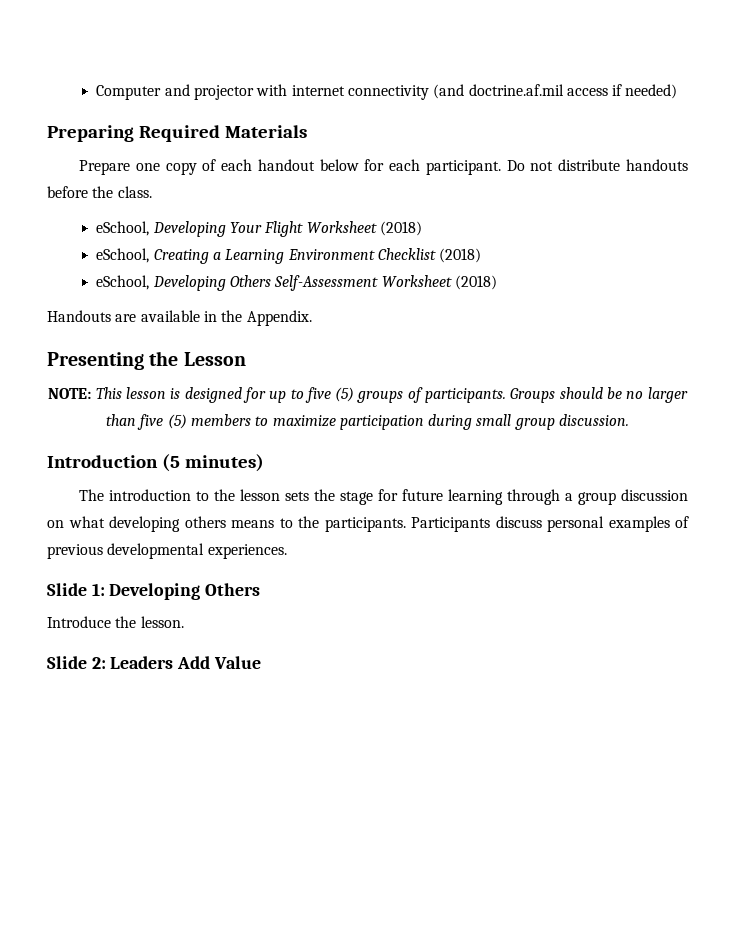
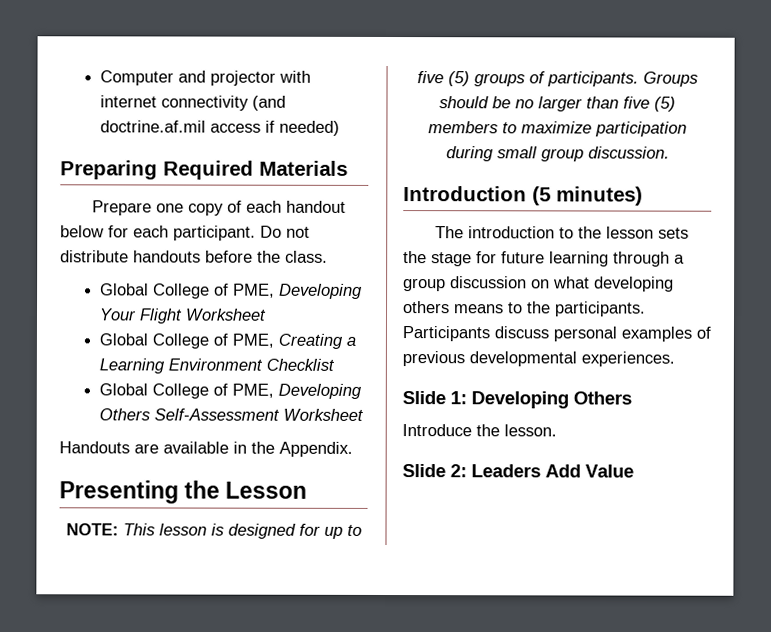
- eSchool, Developing Your Flight Worksheet (2018)
- eSchool, Creating a Learning Environment Checklist (2018)
- eSchool, Developing Others Self-Assessment Worksheet (2018)
+ Global College of PME, Developing Your Flight Worksheet
+ Global College of PME, Creating a Learning Environment Checklist
+ Global College of PME, Developing Others Self-Assessment Worksheet

